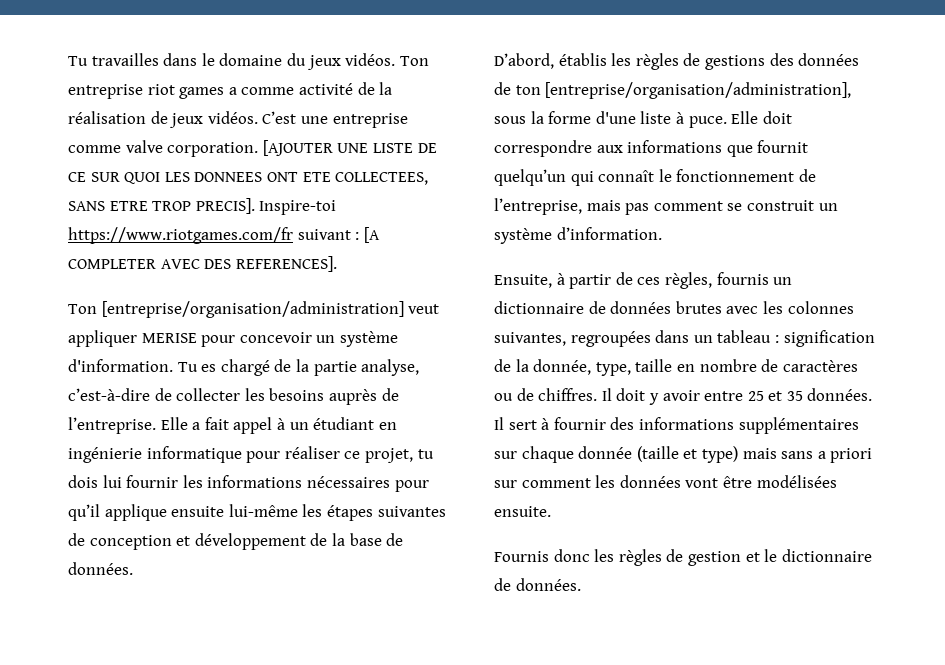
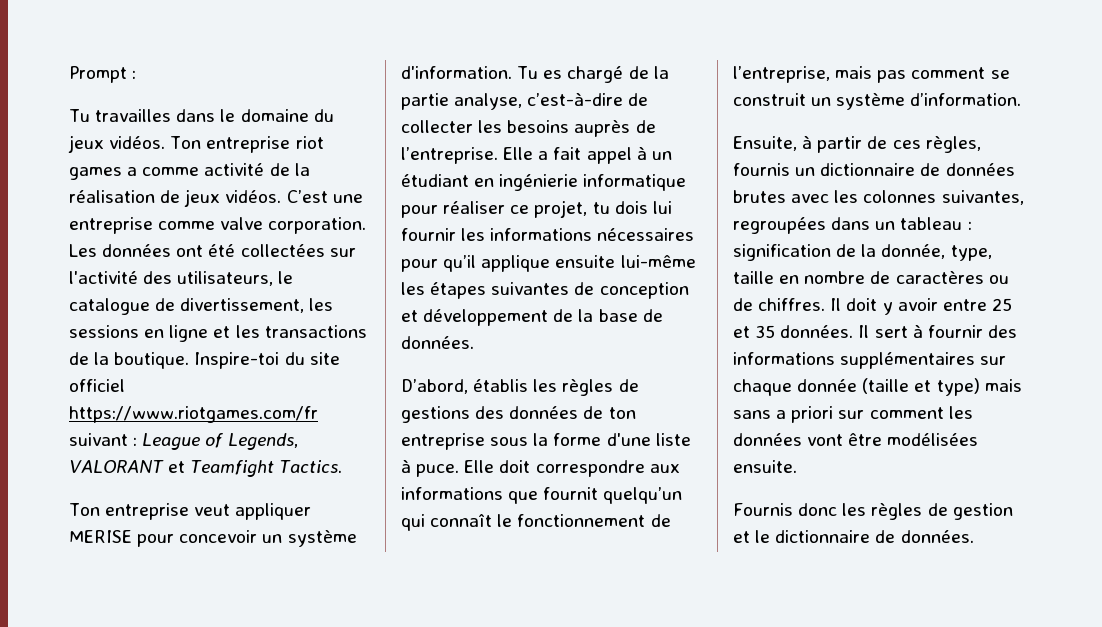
+ Prompt :
- [AJOUTER UNE LISTE DE CE SUR QUOI LES DONNEES ONT ETE COLLECTEES, SANS ETRE TROP PRECIS]. Inspire-toi https://www.riotgames.com/fr suivant : [A COMPLETER AVEC DES REFERENCES].
- Ton [entreprise/organisation/administration] veut appliquer MERISE pour concevoir un système d'information.
+ Les données ont été collectées sur l'activité des utilisateurs, le catalogue de divertissement, les sessions en ligne et les transactions de la boutique. Inspire-toi du site officiel https://www.riotgames.com/fr suivant : League of Legends, VALORANT et Teamfight Tactics.
+ Ton entreprise veut appliquer MERISE pour concevoir un système d'information.
- D’abord, établis les règles de gestions des données de ton [entreprise/organisation/administration], sous la forme d'une liste à puce.
+ D’abord, établis les règles de gestions des données de ton entreprise sous la forme d'une liste à puce.

